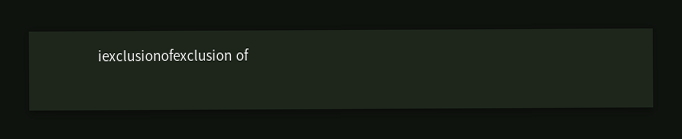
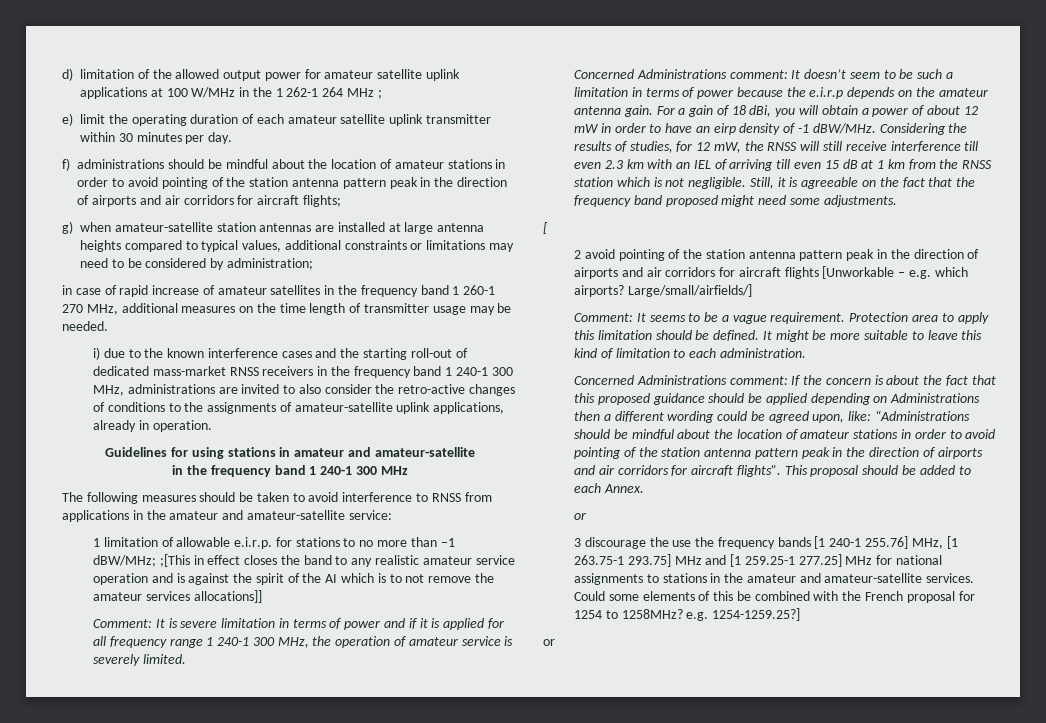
- iexclusionofexclusion of
+ d) limitation of the allowed output power for amateur satellite uplink applications at 100 W/MHz in the 1 262-1 264 MHz ;
+ e) limit the operating duration of each amateur satellite uplink transmitter within 30 minutes per day.
+ f) administrations should be mindful about the location of amateur stations in order to avoid pointing of the station antenna pattern peak in the direction of airports and air corridors for aircraft flights;
+ g) when amateur-satellite station antennas are installed at large antenna heights compared to typical values, additional constraints or limitations may need to be considered by administration;
+ in case of rapid increase of amateur satellites in the frequency band 1 260-1 270 MHz, additional measures on the time length of transmitter usage may be needed.
+ i) due to the known interference cases and the starting roll-out of dedicated mass-market RNSS receivers in the frequency band 1 240-1 300 MHz, administrations are invited to also consider the retro-active changes of conditions to the assignments of amateur-satellite uplink applications, already in operation.
+ Guidelines for using stations in amateur and amateur-satellite
+ in the frequency band 1 240-1 300 MHz
+ The following measures should be taken to avoid interference to RNSS from applications in the amateur and amateur-satellite service:
+ 1 limitation of allowable e.i.r.p. for stations to no more than −1 dBW/MHz; ;[This in effect closes the band to any realistic amateur service operation and is against the spirit of the AI which is to not remove the amateur services allocations]]
+ Comment: It is severe limitation in terms of power and if it is applied for all frequency range 1 240-1 300 MHz, the operation of amateur service is severely limited.
+ Concerned Administrations comment: It doesn’t seem to be such a limitation in terms of power because the e.i.r.p depends on the amateur antenna gain. For a gain of 18 dBi, you will obtain a power of about 12 mW in order to have an eirp density of -1 dBW/MHz. Considering the results of studies, for 12 mW, the RNSS will still receive interference till even 2.3 km with an IEL of arriving till even 15 dB at 1 km from the RNSS station which is not negligible. Still, it is agreeable on the fact that the frequency band proposed might need some adjustments.
+ [
+ 2 avoid pointing of the station antenna pattern peak in the direction of airports and air corridors for aircraft flights [Unworkable – e.g. which airports? Large/small/airfields/]
+ Comment: It seems to be a vague requirement. Protection area to apply this limitation should be defined. It might be more suitable to leave this kind of limitation to each administration.
+ Concerned Administrations comment: If the concern is about the fact that this proposed guidance should be applied depending on Administrations then a different wording could be agreed upon, like: “Administrations should be mindful about the location of amateur stations in order to avoid pointing of the station antenna pattern peak in the direction of airports and air corridors for aircraft flights”. This proposal should be added to each Annex.
+ or
+ 3 discourage the use the frequency bands [1 240-1 255.76] MHz, [1 263.75-1 293.75] MHz and [1 259.25-1 277.25] MHz for national assignments to stations in the amateur and amateur-satellite services. Could some elements of this be combined with the French proposal for 1254 to 1258MHz? e.g. 1254-1259.25?]
+ or

